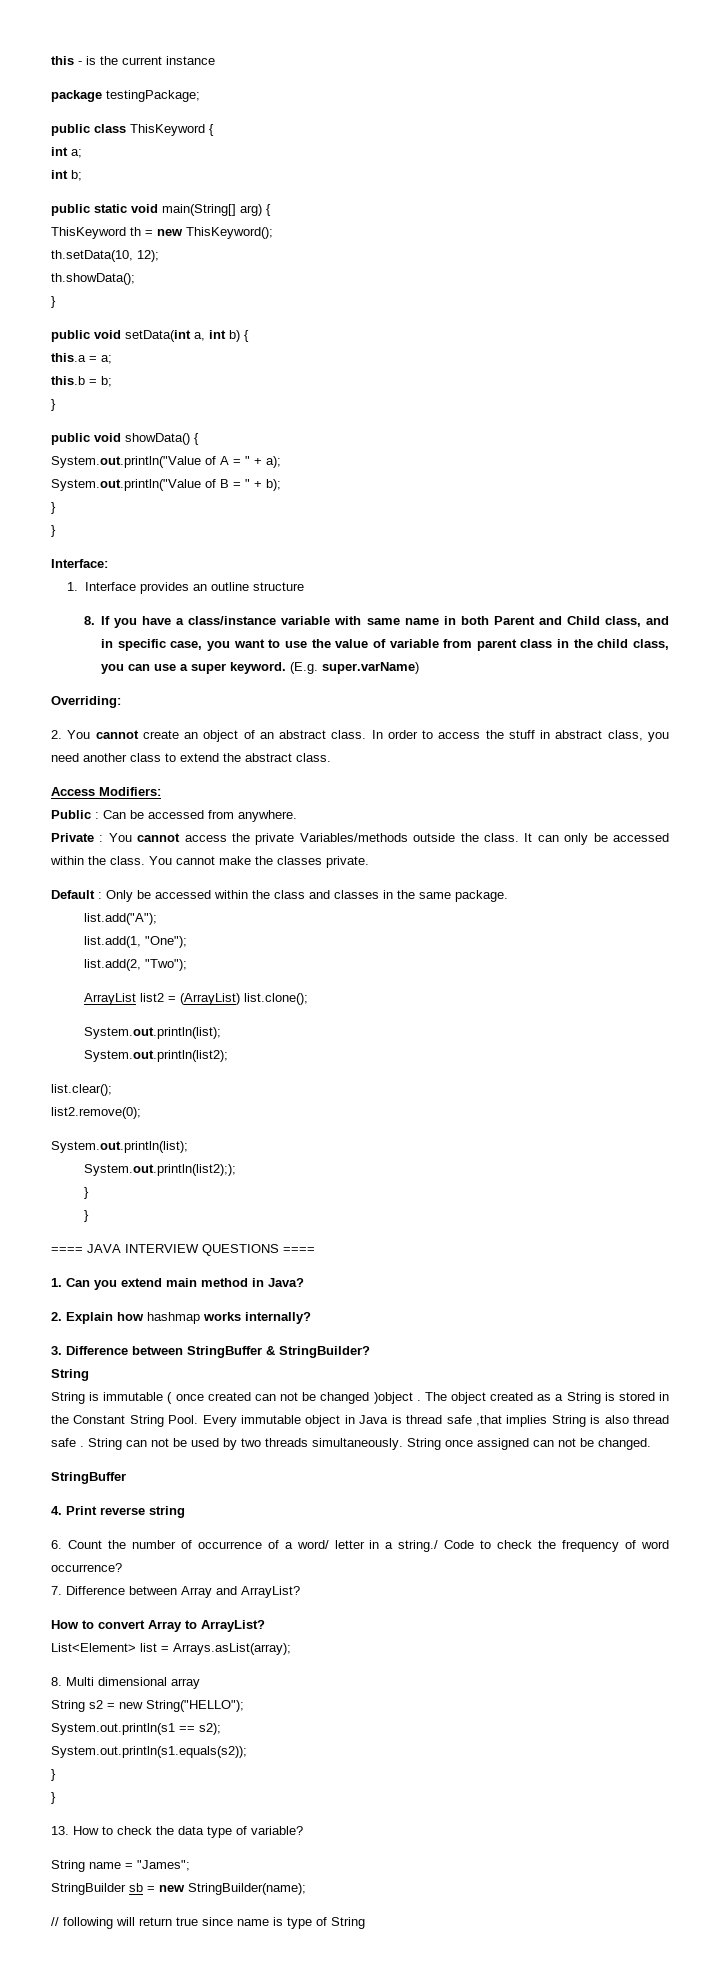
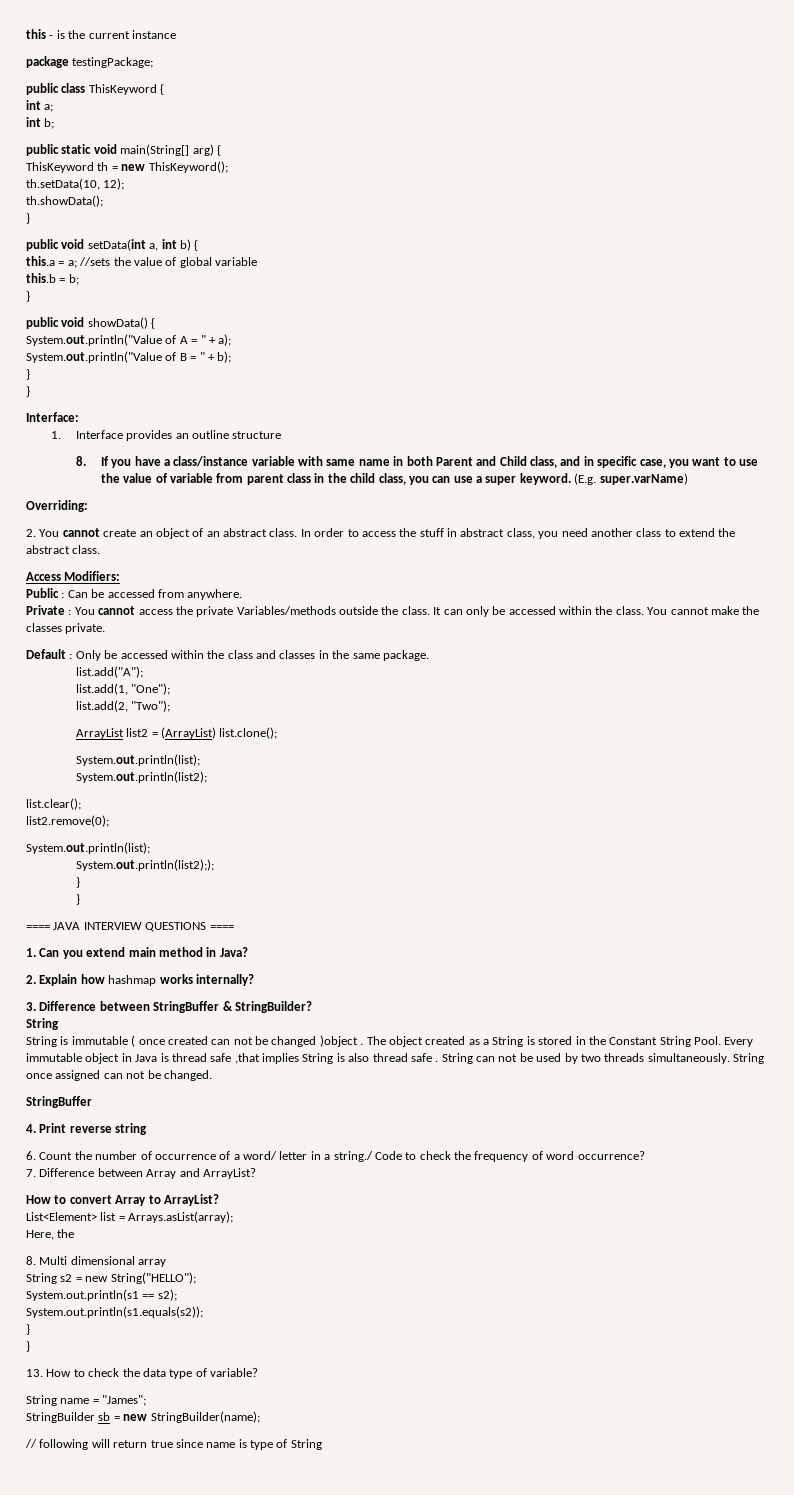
- this.a = a;
+ this.a = a; //sets the value of global variable
+ Here, the

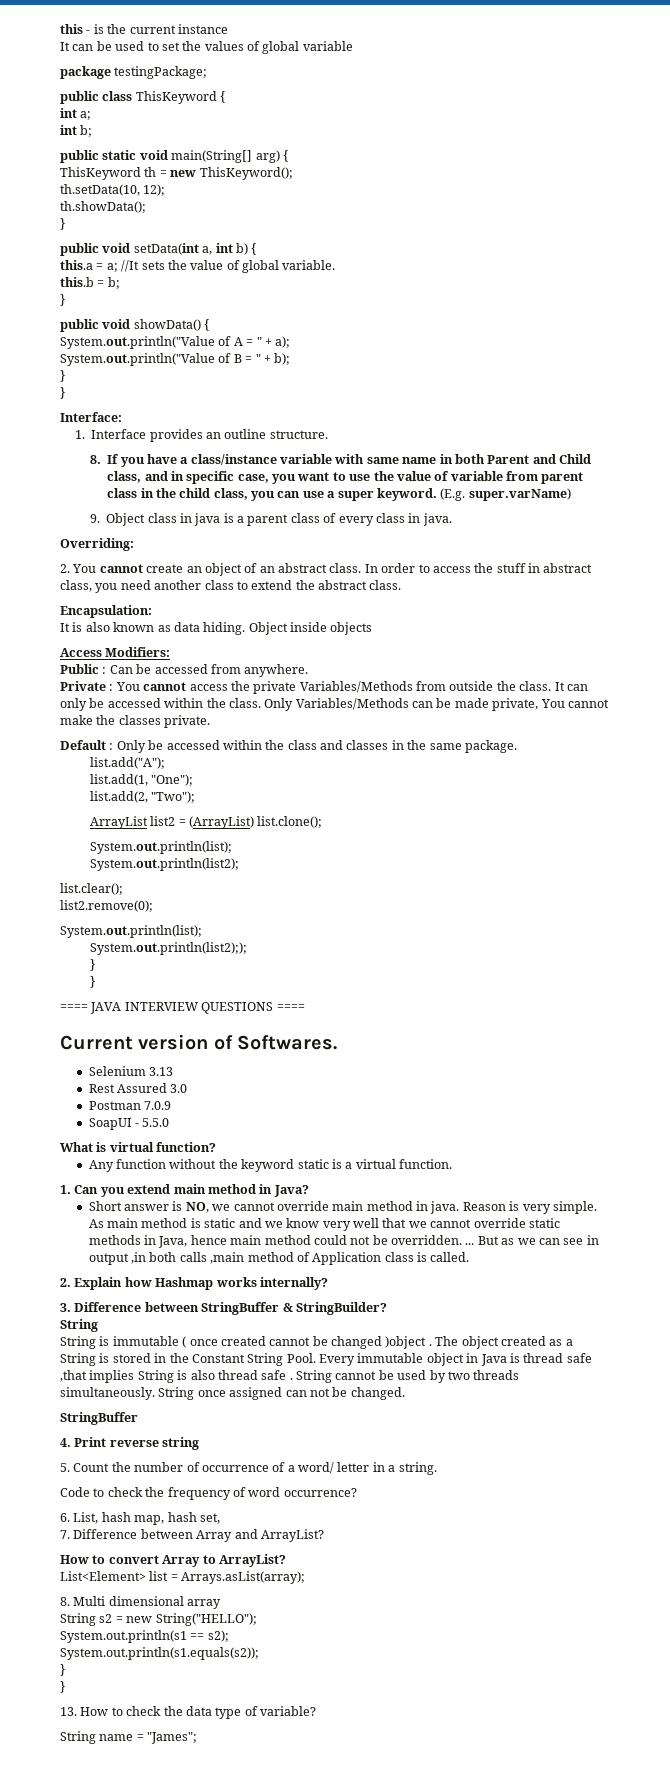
+ It can be used to set the values of global variable
- this.a = a; //sets the value of global variable
+ this.a = a; //It sets the value of global variable.
- 1. Interface provides an outline structure
+ 1. Interface provides an outline structure.
+ 9. Object class in java is a parent class of every class in java.
+ Encapsulation:
+ It is also known as data hiding. Object inside objects
- Private : You cannot access the private Variables/methods outside the class.
+ Private : You cannot access the private Variables/Methods from outside the class.
- You cannot make the classes private.
+ Only Variables/Methods can be made private, You cannot make the classes private.
+ Current version of Softwares.
+ Selenium 3.13
+ Rest Assured 3.0
+ Postman 7.0.9
+ SoapUI - 5.5.0
+ What is virtual function?
+ Any function without the keyword static is a virtual function.
+ Short answer is NO, we cannot override main method in java. Reason is very simple. As main method is static and we know very well that we cannot override static methods in Java, hence main method could not be overridden. ... But as we can see in output ,in both calls ,main method of Application class is called.
- 2. Explain how hashmap works internally?
+ 2. Explain how Hashmap works internally?
- String is immutable ( once created can not be changed )object .
+ String is immutable ( once created cannot be changed )object .
- String can not be used by two threads simultaneously.
+ String cannot be used by two threads simultaneously.
- 6. Count the number of occurrence of a word/ letter in a string./ Code to check the frequency of word occurrence?
+ 5. Count the number of occurrence of a word/ letter in a string.
+ Code to check the frequency of word occurrence?
+ 6. List, hash map, hash set,
- Here, the
- StringBuilder sb = new StringBuilder(name);
- // following will return true since name is type of String

